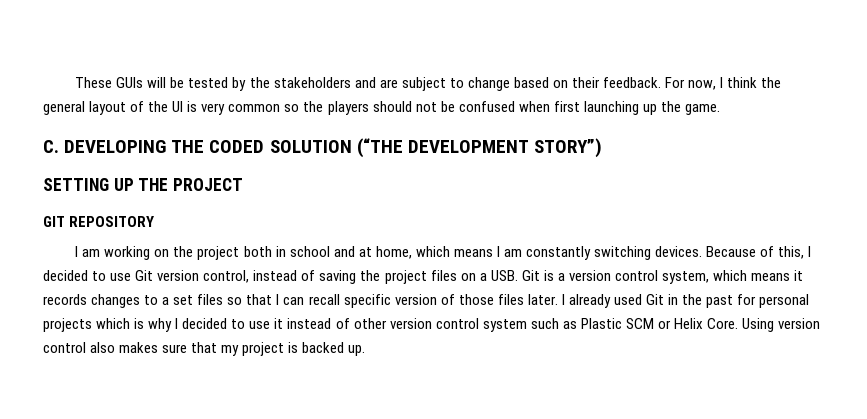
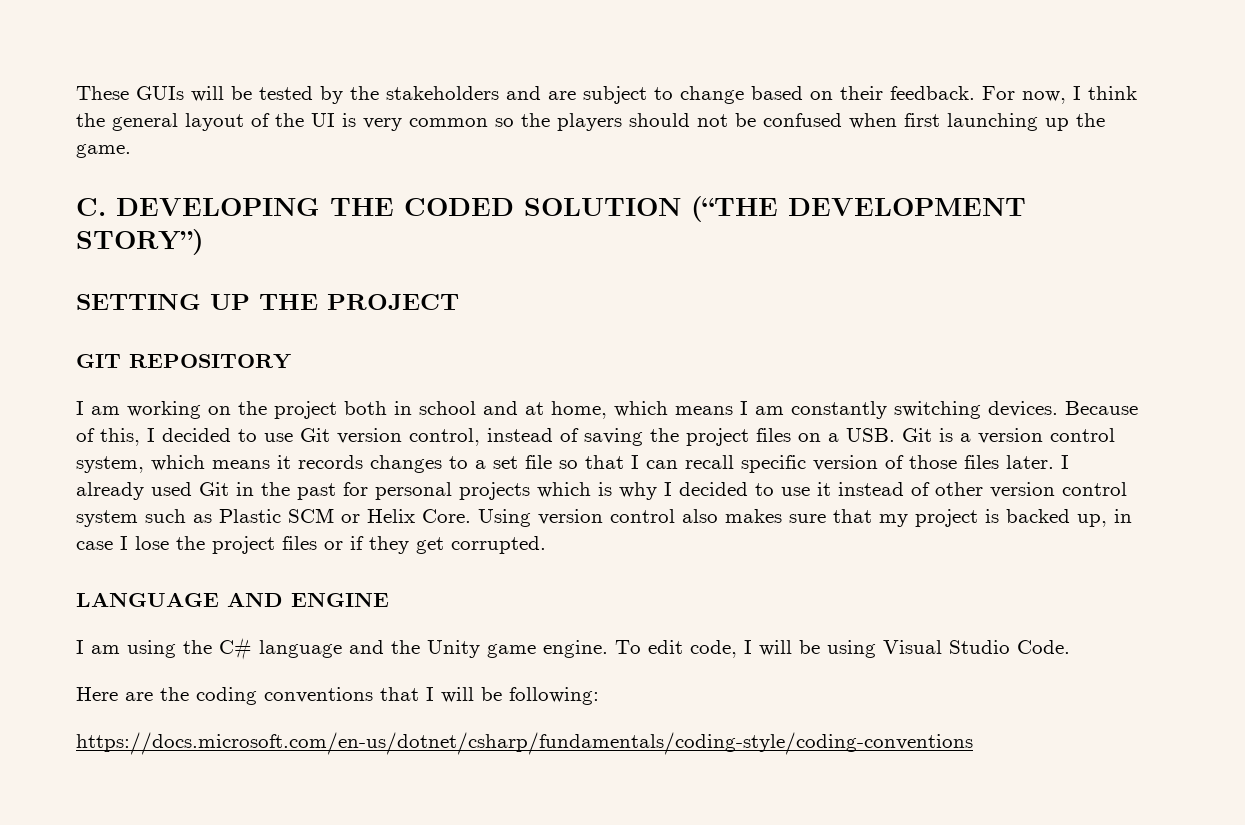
- Because of this, I decided to use Git version control, instead of saving the project files on a USB. Git is a version control system, which means it records changes to a set files so that I can recall specific version of those files later.
+ Because of this, I decided to use Git version control, instead of saving the project files on a USB. Git is a version control system, which means it records changes to a set file so that I can recall specific version of those files later.
- Using version control also makes sure that my project is backed up.
+ Using version control also makes sure that my project is backed up, in case I lose the project files or if they get corrupted.
+ LANGUAGE AND ENGINE
+ I am using the C# language and the Unity game engine. To edit code, I will be using Visual Studio Code.
+ Here are the coding conventions that I will be following:
+ https://docs.microsoft.com/en-us/dotnet/csharp/fundamentals/coding-style/coding-conventions

